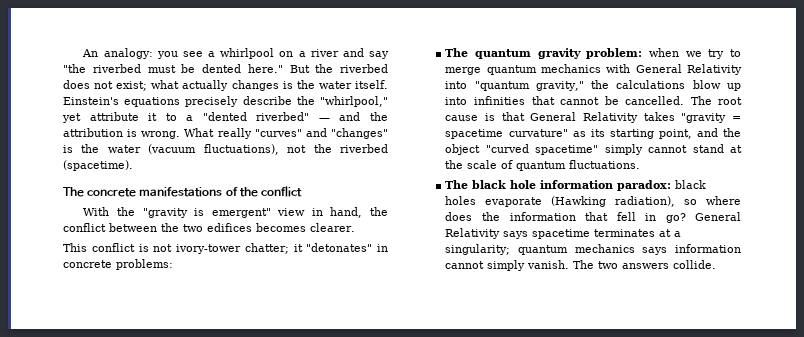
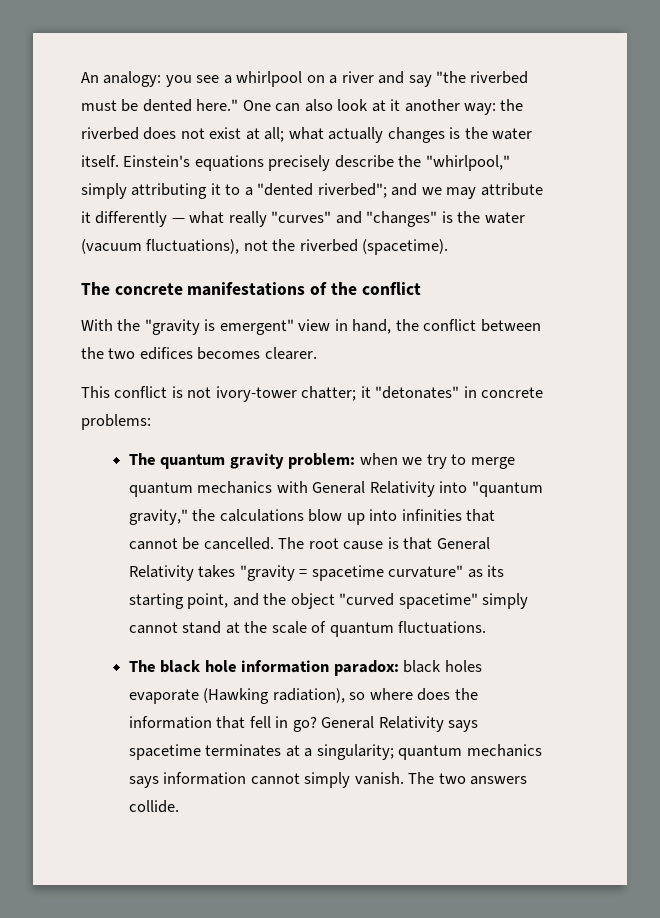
- But the riverbed does not exist; what actually changes is the water itself.
+ One can also look at it another way: the riverbed does not exist at all; what actually changes is the water itself.
- Einstein's equations precisely describe the "whirlpool," yet attribute it to a "dented riverbed" — and the attribution is wrong. What really "curves" and "changes" is the water (vacuum fluctuations), not the riverbed (spacetime).
+ Einstein's equations precisely describe the "whirlpool," simply attributing it to a "dented riverbed"; and we may attribute it differently — what really "curves" and "changes" is the water (vacuum fluctuations), not the riverbed (spacetime).

